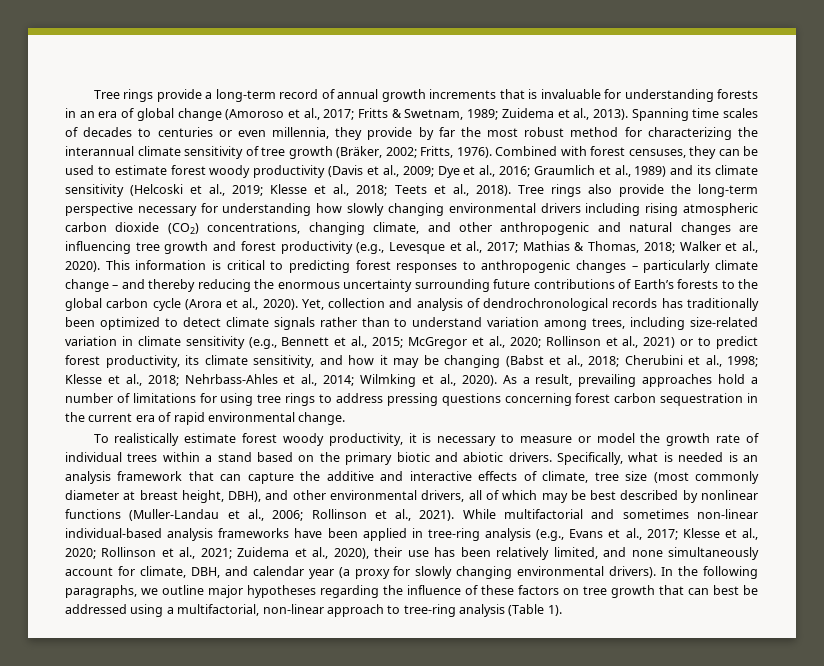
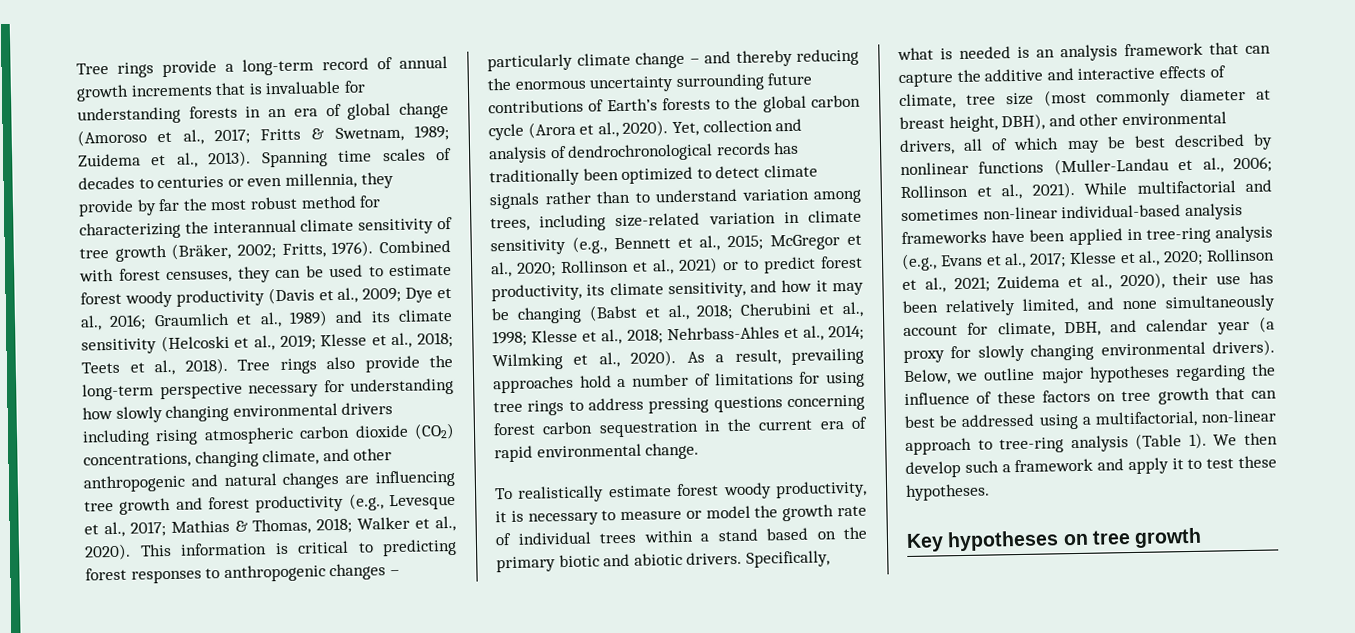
- In the following paragraphs, we outline major hypotheses regarding the influence of these factors on tree growth that can best be addressed using a multifactorial, non-linear approach to tree-ring analysis (Table 1).
+ Below, we outline major hypotheses regarding the influence of these factors on tree growth that can best be addressed using a multifactorial, non-linear approach to tree-ring analysis (Table 1).
+ We then develop such a framework and apply it to test these hypotheses.
+ Key hypotheses on tree growth

